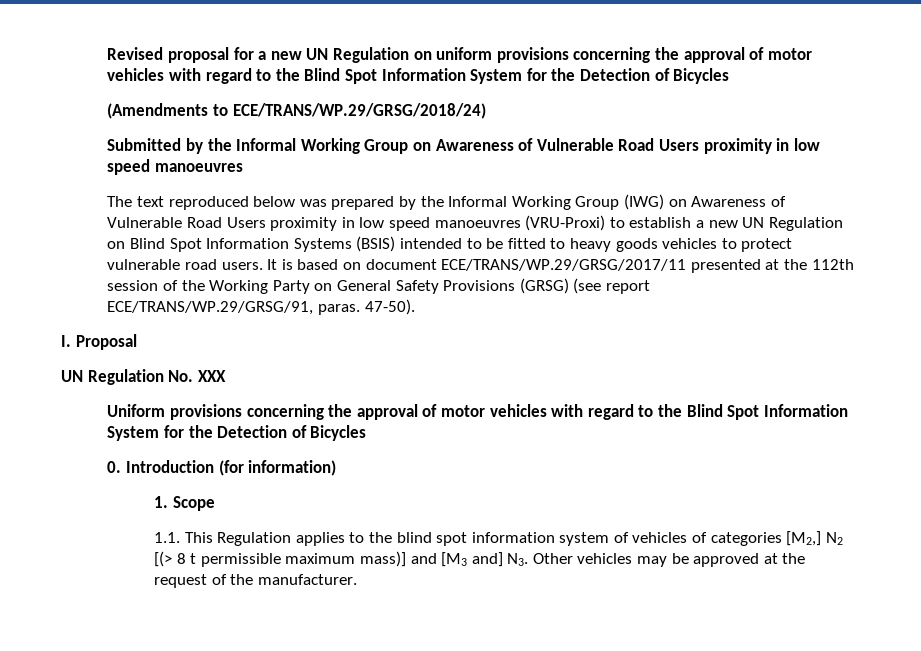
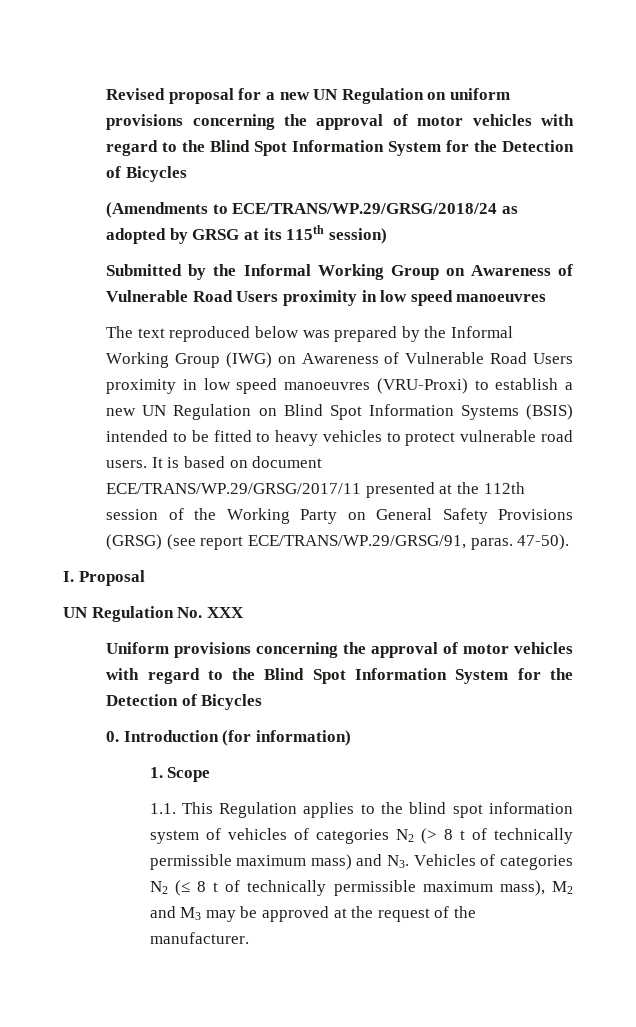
- (Amendments to ECE/TRANS/WP.29/GRSG/2018/24)
+ (Amendments to ECE/TRANS/WP.29/GRSG/2018/24 as adopted by GRSG at its 115th session)
- The text reproduced below was prepared by the Informal Working Group (IWG) on Awareness of Vulnerable Road Users proximity in low speed manoeuvres (VRU-Proxi) to establish a new UN Regulation on Blind Spot Information Systems (BSIS) intended to be fitted to heavy goods vehicles to protect vulnerable road users.
+ The text reproduced below was prepared by the Informal Working Group (IWG) on Awareness of Vulnerable Road Users proximity in low speed manoeuvres (VRU-Proxi) to establish a new UN Regulation on Blind Spot Information Systems (BSIS) intended to be fitted to heavy vehicles to protect vulnerable road users.
- 1.1. This Regulation applies to the blind spot information system of vehicles of categories [M2,] N2 [(> 8 t permissible maximum mass)] and [M3 and] N3. Other vehicles may be approved at the request of the manufacturer.
+ 1.1. This Regulation applies to the blind spot information system of vehicles of categories N2 (> 8 t of technically permissible maximum mass) and N3. Vehicles of categories N2 (≤ 8 t of technically permissible maximum mass), M2 and M3 may be approved at the request of the manufacturer.

